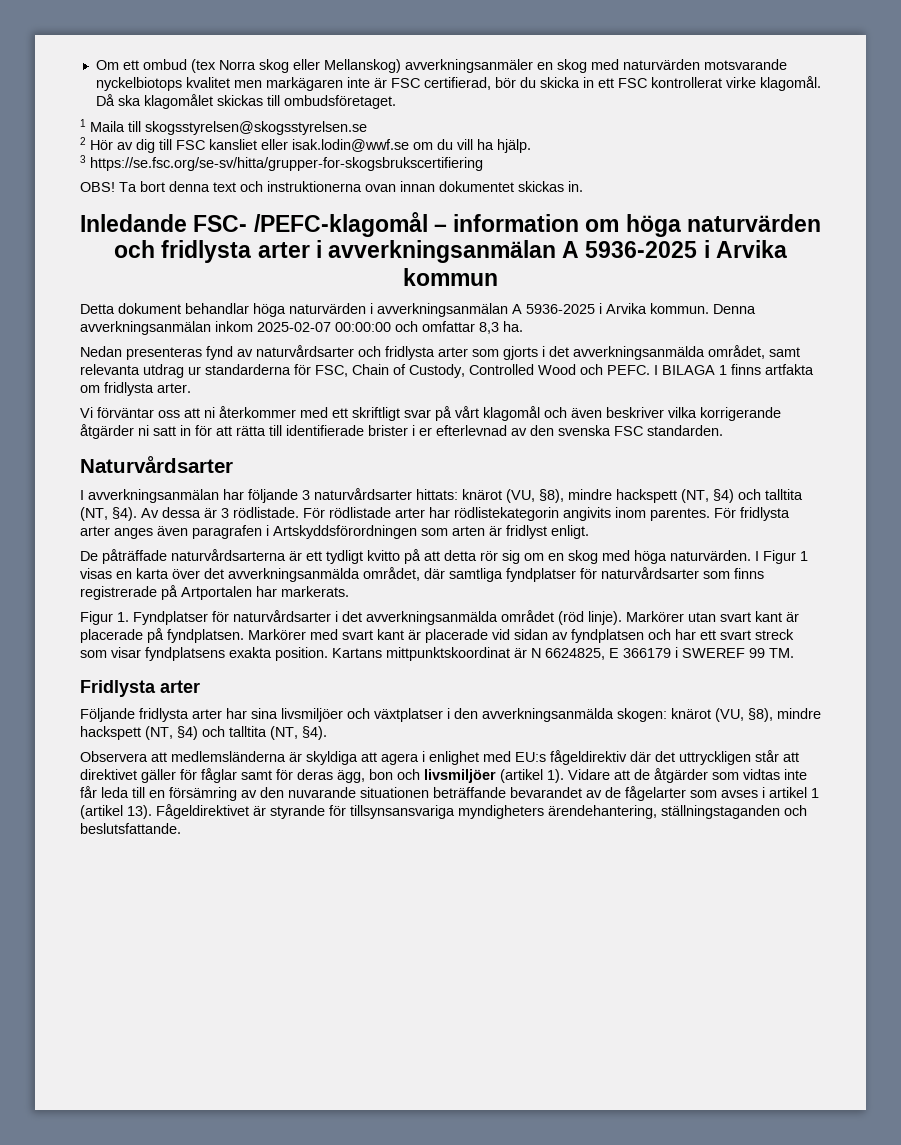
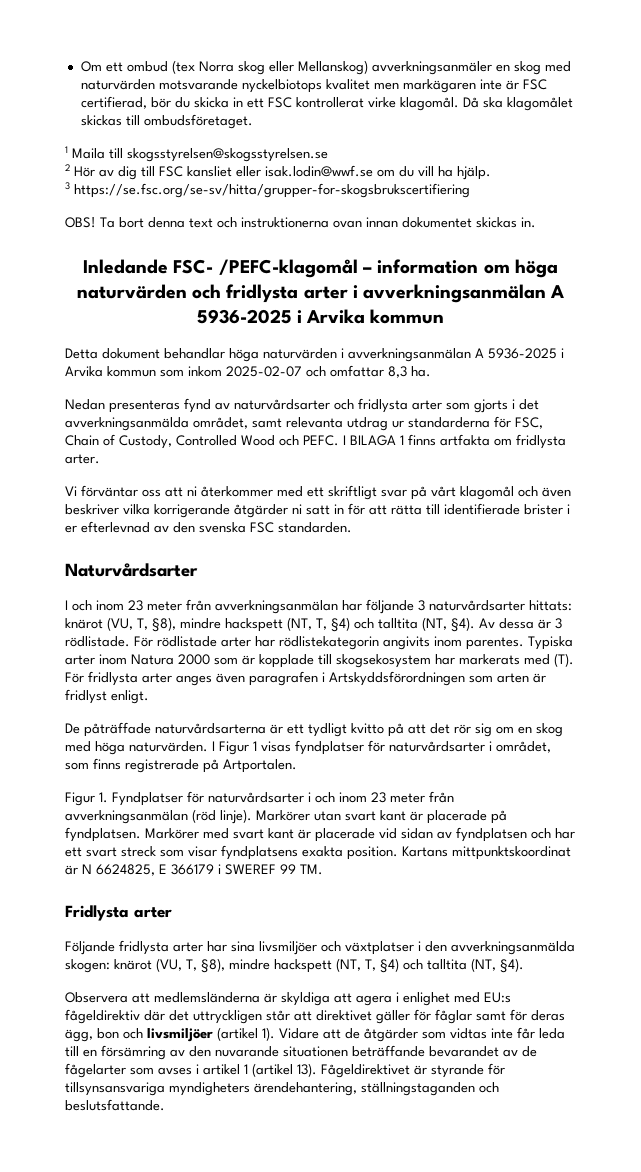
- Detta dokument behandlar höga naturvärden i avverkningsanmälan A 5936-2025 i Arvika kommun. Denna avverkningsanmälan inkom 2025-02-07 00:00:00 och omfattar 8,3 ha.
+ Detta dokument behandlar höga naturvärden i avverkningsanmälan A 5936-2025 i Arvika kommun som inkom 2025-02-07 och omfattar 8,3 ha.
- I avverkningsanmälan har följande 3 naturvårdsarter hittats: knärot (VU, §8), mindre hackspett (NT, §4) och talltita (NT, §4).
+ I och inom 23 meter från avverkningsanmälan har följande 3 naturvårdsarter hittats: knärot (VU, T, §8), mindre hackspett (NT, T, §4) och talltita (NT, §4).
- För fridlysta arter anges även paragrafen i Artskyddsförordningen som arten är fridlyst enligt.
+ Typiska arter inom Natura 2000 som är kopplade till skogsekosystem har markerats med (T). För fridlysta arter anges även paragrafen i Artskyddsförordningen som arten är fridlyst enligt.
- De påträffade naturvårdsarterna är ett tydligt kvitto på att detta rör sig om en skog med höga naturvärden.
+ De påträffade naturvårdsarterna är ett tydligt kvitto på att det rör sig om en skog med höga naturvärden.
- I Figur 1 visas en karta över det avverkningsanmälda området, där samtliga fyndplatser för naturvårdsarter som finns registrerade på Artportalen har markerats.
+ I Figur 1 visas fyndplatser för naturvårdsarter i området, som finns registrerade på Artportalen.
- Figur 1. Fyndplatser för naturvårdsarter i det avverkningsanmälda området (röd linje).
+ Figur 1. Fyndplatser för naturvårdsarter i och inom 23 meter från avverkningsanmälan (röd linje).
- Följande fridlysta arter har sina livsmiljöer och växtplatser i den avverkningsanmälda skogen: knärot (VU, §8), mindre hackspett (NT, §4) och talltita (NT, §4).
+ Följande fridlysta arter har sina livsmiljöer och växtplatser i den avverkningsanmälda skogen: knärot (VU, T, §8), mindre hackspett (NT, T, §4) och talltita (NT, §4).

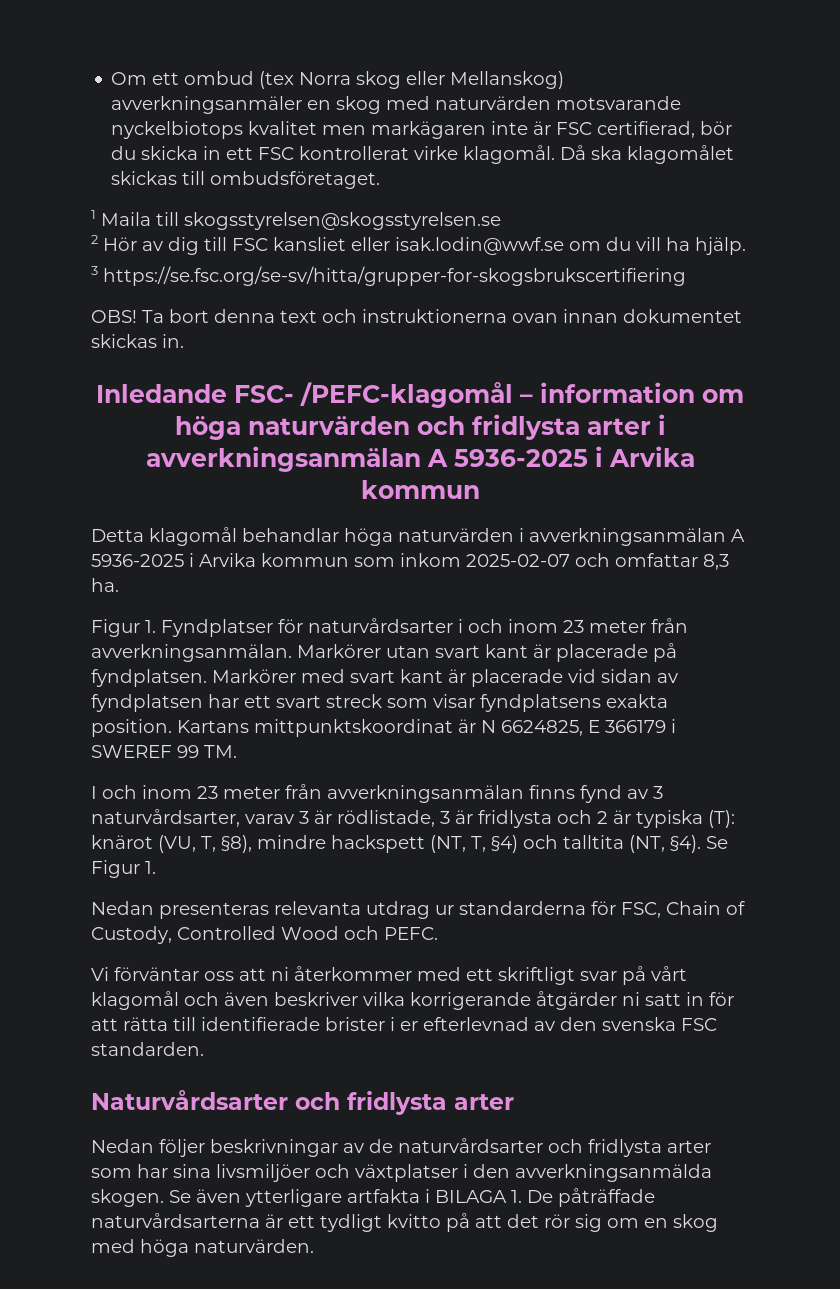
- Detta dokument behandlar höga naturvärden i avverkningsanmälan A 5936-2025 i Arvika kommun som inkom 2025-02-07 och omfattar 8,3 ha.
+ Detta klagomål behandlar höga naturvärden i avverkningsanmälan A 5936-2025 i Arvika kommun som inkom 2025-02-07 och omfattar 8,3 ha.
- Nedan presenteras fynd av naturvårdsarter och fridlysta arter som gjorts i det avverkningsanmälda området, samt relevanta utdrag ur standarderna för FSC, Chain of Custody, Controlled Wood och PEFC. I BILAGA 1 finns artfakta om fridlysta arter.
+ Figur 1. Fyndplatser för naturvårdsarter i och inom 23 meter från avverkningsanmälan. Markörer utan svart kant är placerade på fyndplatsen. Markörer med svart kant är placerade vid sidan av fyndplatsen har ett svart streck som visar fyndplatsens exakta position. Kartans mittpunktskoordinat är N 6624825, E 366179 i SWEREF 99 TM.
+ I och inom 23 meter från avverkningsanmälan finns fynd av 3 naturvårdsarter, varav 3 är rödlistade, 3 är fridlysta och 2 är typiska (T): knärot (VU, T, §8), mindre hackspett (NT, T, §4) och talltita (NT, §4). Se Figur 1.
+ Nedan presenteras relevanta utdrag ur standarderna för FSC, Chain of Custody, Controlled Wood och PEFC.
- Naturvårdsarter
- I och inom 23 meter från avverkningsanmälan har följande 3 naturvårdsarter hittats: knärot (VU, T, §8), mindre hackspett (NT, T, §4) och talltita (NT, §4). Av dessa är 3 rödlistade. För rödlistade arter har rödlistekategorin angivits inom parentes. Typiska arter inom Natura 2000 som är kopplade till skogsekosystem har markerats med (T). För fridlysta arter anges även paragrafen i Artskyddsförordningen som arten är fridlyst enligt.
- De påträffade naturvårdsarterna är ett tydligt kvitto på att det rör sig om en skog med höga naturvärden. I Figur 1 visas fyndplatser för naturvårdsarter i området, som finns registrerade på Artportalen.
- Figur 1. Fyndplatser för naturvårdsarter i och inom 23 meter från avverkningsanmälan (röd linje). Markörer utan svart kant är placerade på fyndplatsen. Markörer med svart kant är placerade vid sidan av fyndplatsen och har ett svart streck som visar fyndplatsens exakta position. Kartans mittpunktskoordinat är N 6624825, E 366179 i SWEREF 99 TM.
- Fridlysta arter
- Följande fridlysta arter har sina livsmiljöer och växtplatser i den avverkningsanmälda skogen: knärot (VU, T, §8), mindre hackspett (NT, T, §4) och talltita (NT, §4).
- Observera att medlemsländerna är skyldiga att agera i enlighet med EU:s fågeldirektiv där det uttryckligen står att direktivet gäller för fåglar samt för deras ägg, bon och livsmiljöer (artikel 1). Vidare att de åtgärder som vidtas inte får leda till en försämring av den nuvarande situationen beträffande bevarandet av de fågelarter som avses i artikel 1 (artikel 13). Fågeldirektivet är styrande för tillsynsansvariga myndigheters ärendehantering, ställningstaganden och beslutsfattande.
+ Naturvårdsarter och fridlysta arter
+ Nedan följer beskrivningar av de naturvårdsarter och fridlysta arter som har sina livsmiljöer och växtplatser i den avverkningsanmälda skogen. Se även ytterligare artfakta i BILAGA 1. De påträffade naturvårdsarterna är ett tydligt kvitto på att det rör sig om en skog med höga naturvärden.

